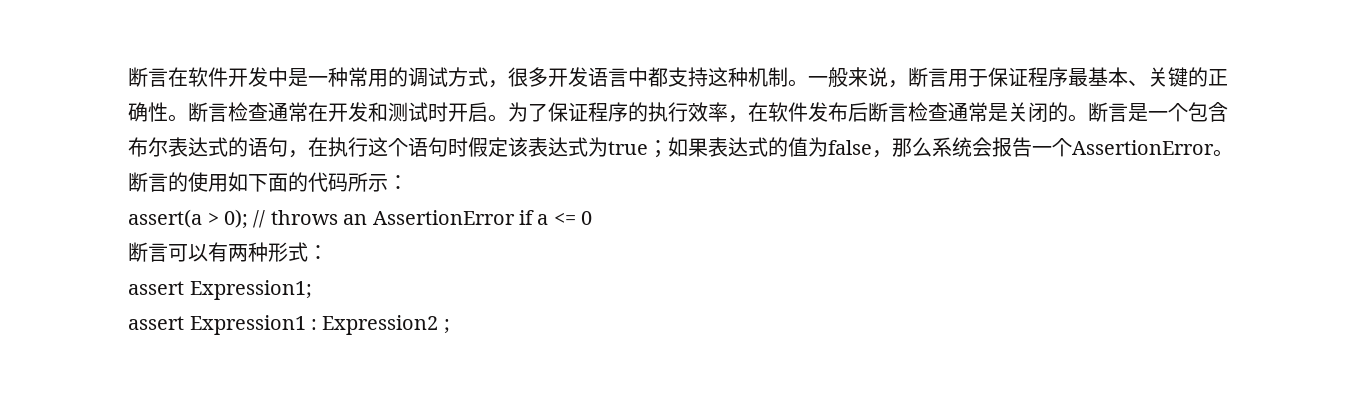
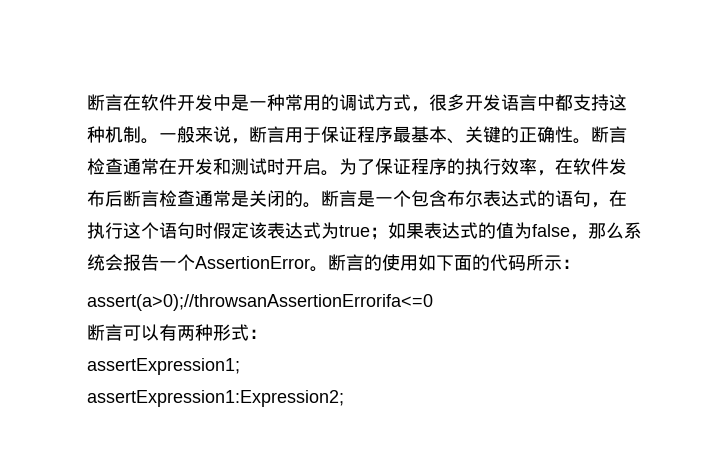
- assert(a > 0); // throws an AssertionError if a <= 0
+ assert(a>0);//throwsanAssertionErrorifa<=0
- assert Expression1;
- assert Expression1 : Expression2 ;
+ assertExpression1;
+ assertExpression1:Expression2;

